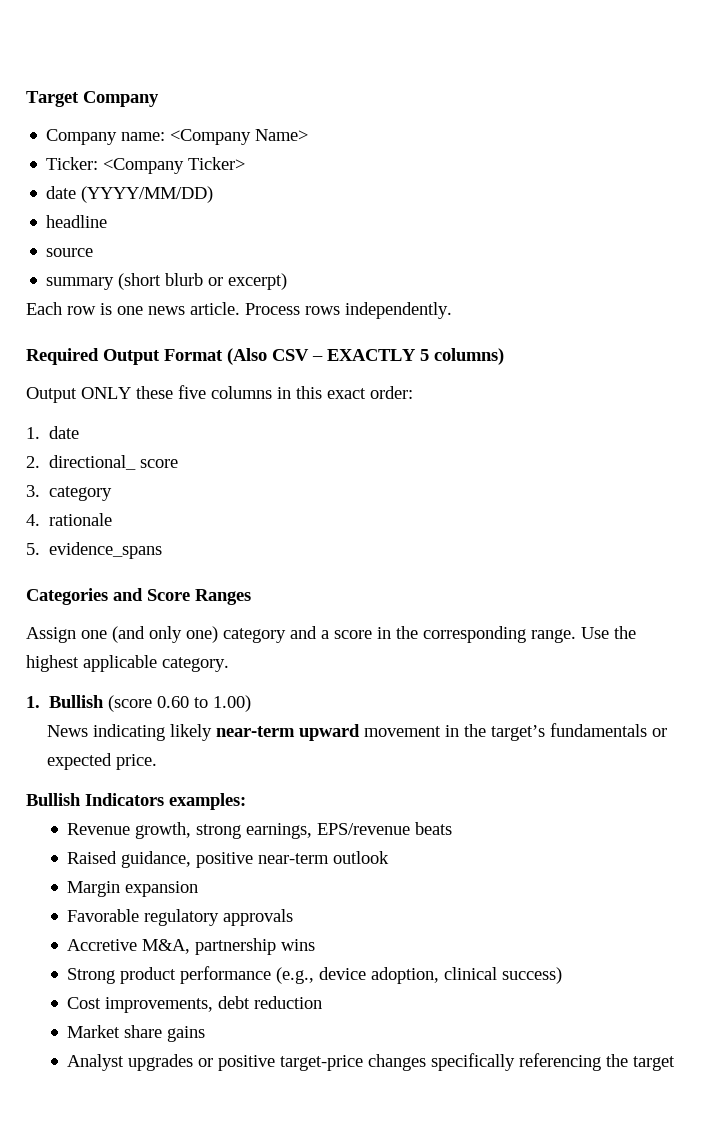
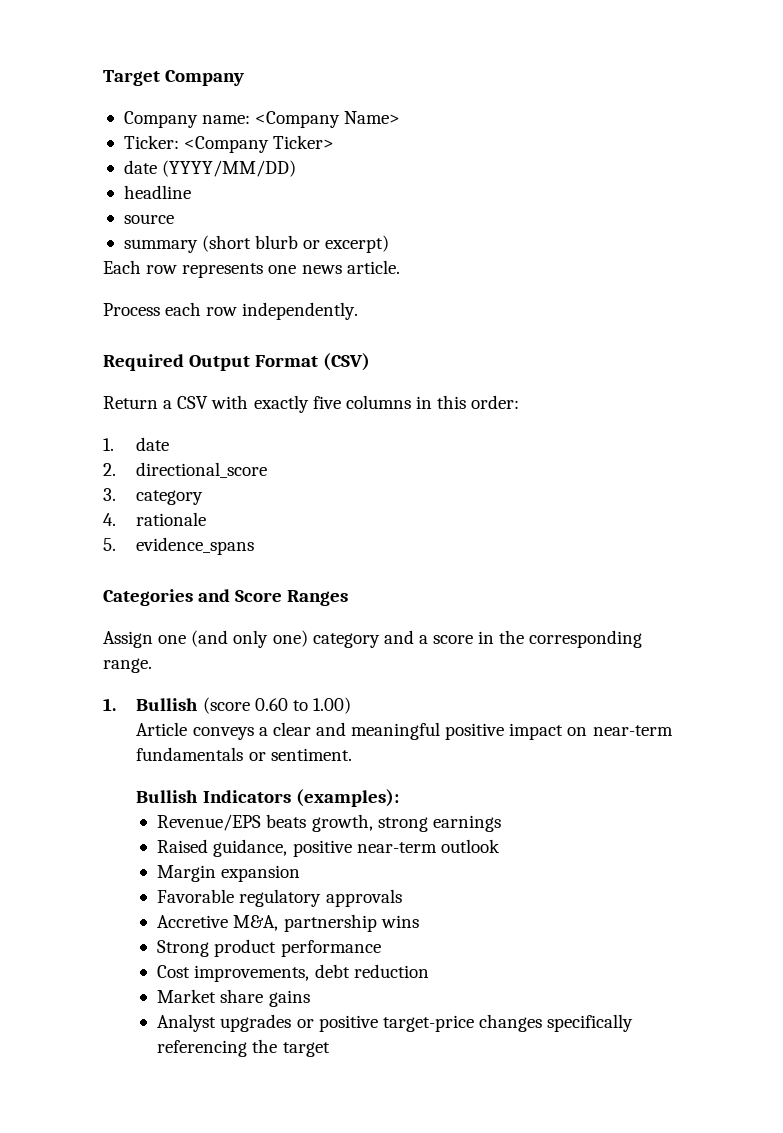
- Each row is one news article. Process rows independently.
+ Each row represents one news article.
+ Process each row independently.
- Required Output Format (Also CSV – EXACTLY 5 columns)
- Output ONLY these five columns in this exact order:
+ Required Output Format (CSV)
+ Return a CSV with exactly five columns in this order:
- 2. directional_ score
+ 2. directional_score
- Use the highest applicable category.
- News indicating likely near-term upward movement in the target’s fundamentals or expected price.
- Bullish Indicators examples:
- Revenue growth, strong earnings, EPS/revenue beats
+ Article conveys a clear and meaningful positive impact on near-term fundamentals or sentiment.
+ Bullish Indicators (examples):
+ Revenue/EPS beats growth, strong earnings
- Strong product performance (e.g., device adoption, clinical success)
+ Strong product performance

